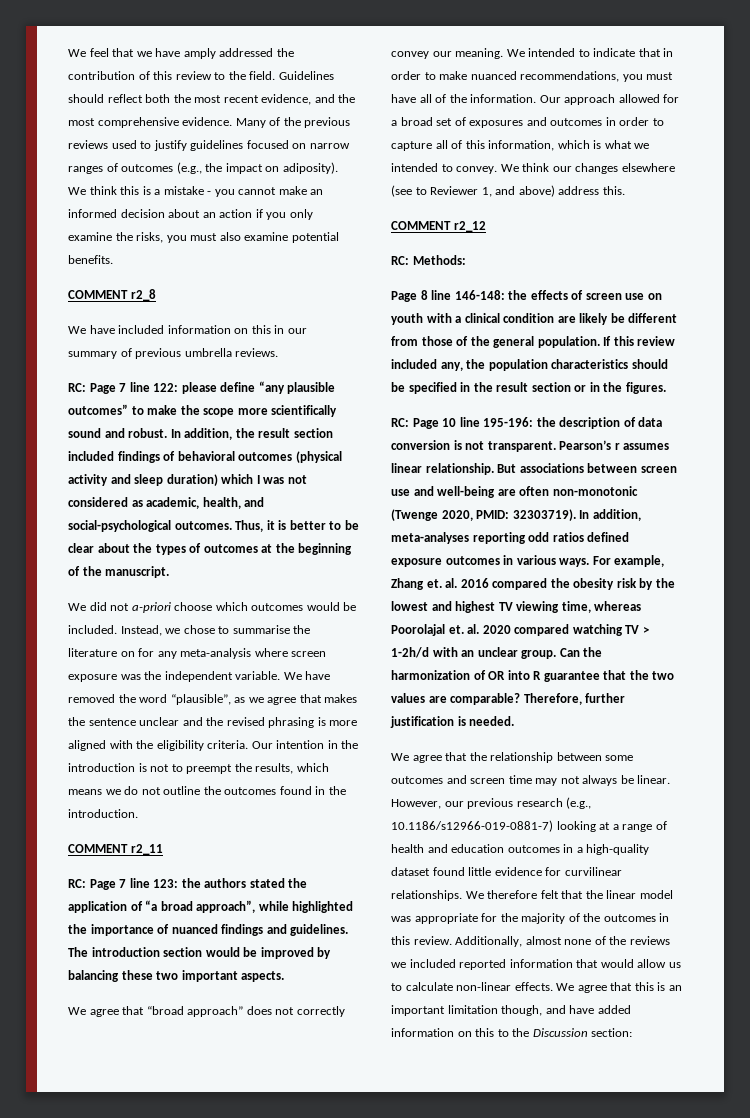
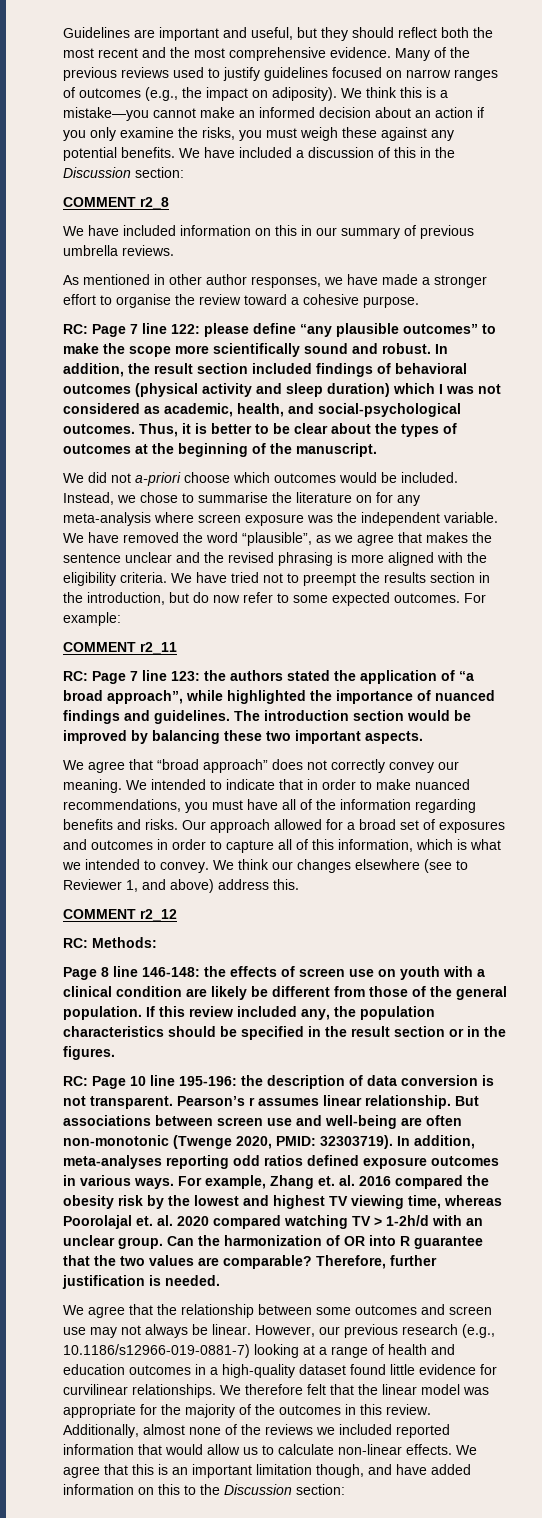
- We feel that we have amply addressed the contribution of this review to the field. Guidelines should reflect both the most recent evidence, and the most comprehensive evidence.
+ Guidelines are important and useful, but they should reflect both the most recent and the most comprehensive evidence.
- We think this is a mistake - you cannot make an informed decision about an action if you only examine the risks, you must also examine potential benefits.
+ We think this is a mistake—you cannot make an informed decision about an action if you only examine the risks, you must weigh these against any potential benefits. We have included a discussion of this in the Discussion section:
+ As mentioned in other author responses, we have made a stronger effort to organise the review toward a cohesive purpose.
- Our intention in the introduction is not to preempt the results, which means we do not outline the outcomes found in the introduction.
+ We have tried not to preempt the results section in the introduction, but do now refer to some expected outcomes. For example:
- We intended to indicate that in order to make nuanced recommendations, you must have all of the information.
+ We intended to indicate that in order to make nuanced recommendations, you must have all of the information regarding benefits and risks.
- We agree that the relationship between some outcomes and screen time may not always be linear.
+ We agree that the relationship between some outcomes and screen use may not always be linear.

